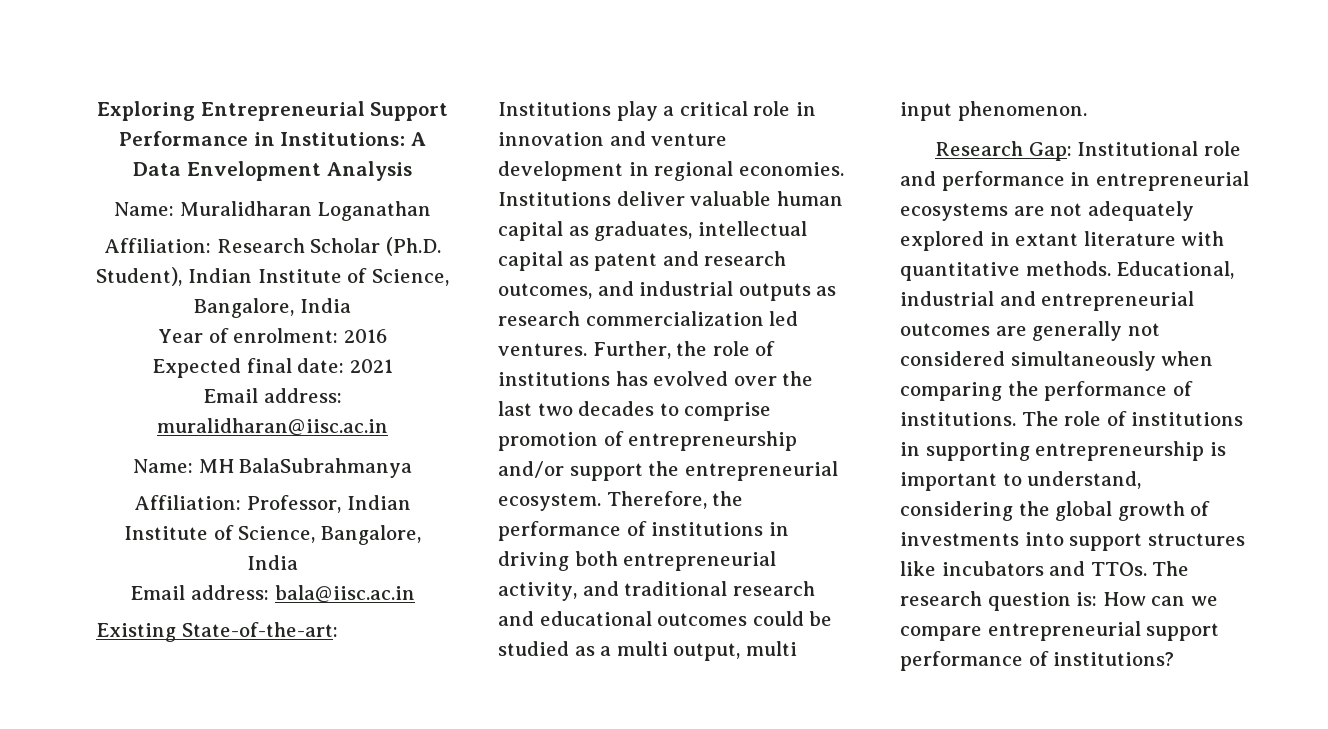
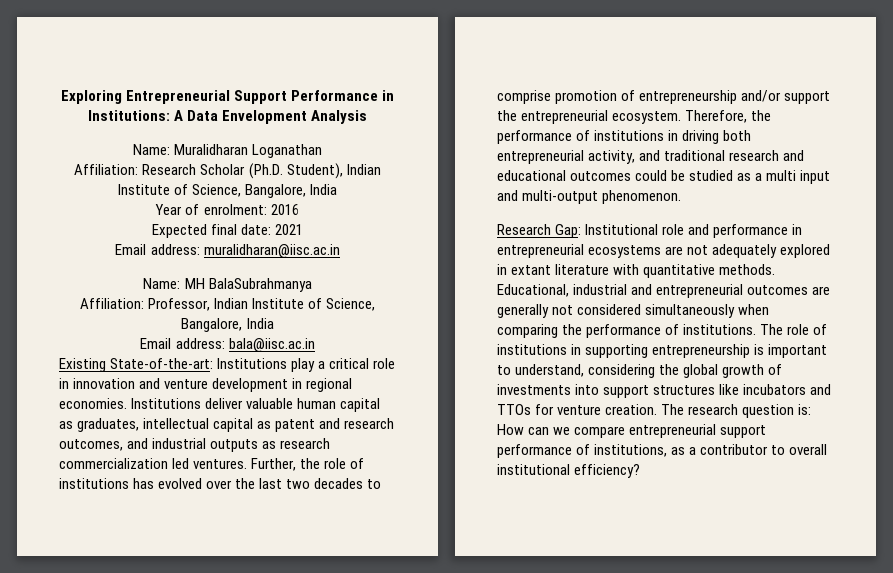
- Therefore, the performance of institutions in driving both entrepreneurial activity, and traditional research and educational outcomes could be studied as a multi output, multi input phenomenon.
+ Therefore, the performance of institutions in driving both entrepreneurial activity, and traditional research and educational outcomes could be studied as a multi input and multi-output phenomenon.
- The role of institutions in supporting entrepreneurship is important to understand, considering the global growth of investments into support structures like incubators and TTOs.
+ The role of institutions in supporting entrepreneurship is important to understand, considering the global growth of investments into support structures like incubators and TTOs for venture creation.
- The research question is: How can we compare entrepreneurial support performance of institutions?
+ The research question is: How can we compare entrepreneurial support performance of institutions, as a contributor to overall institutional efficiency?

